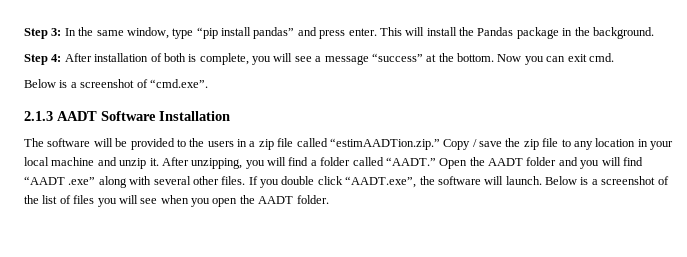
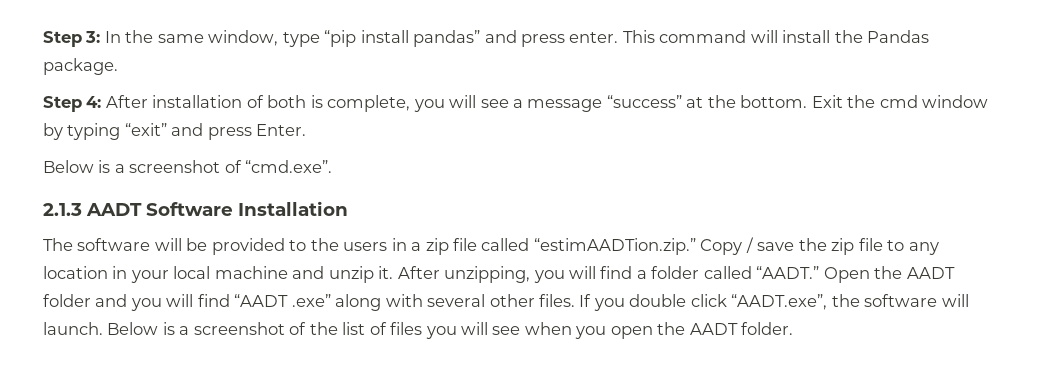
- This will install the Pandas package in the background.
+ This command will install the Pandas package.
- Now you can exit cmd.
+ Exit the cmd window by typing “exit” and press Enter.

